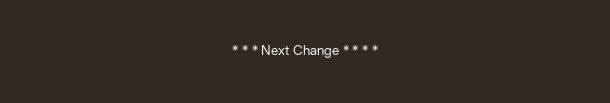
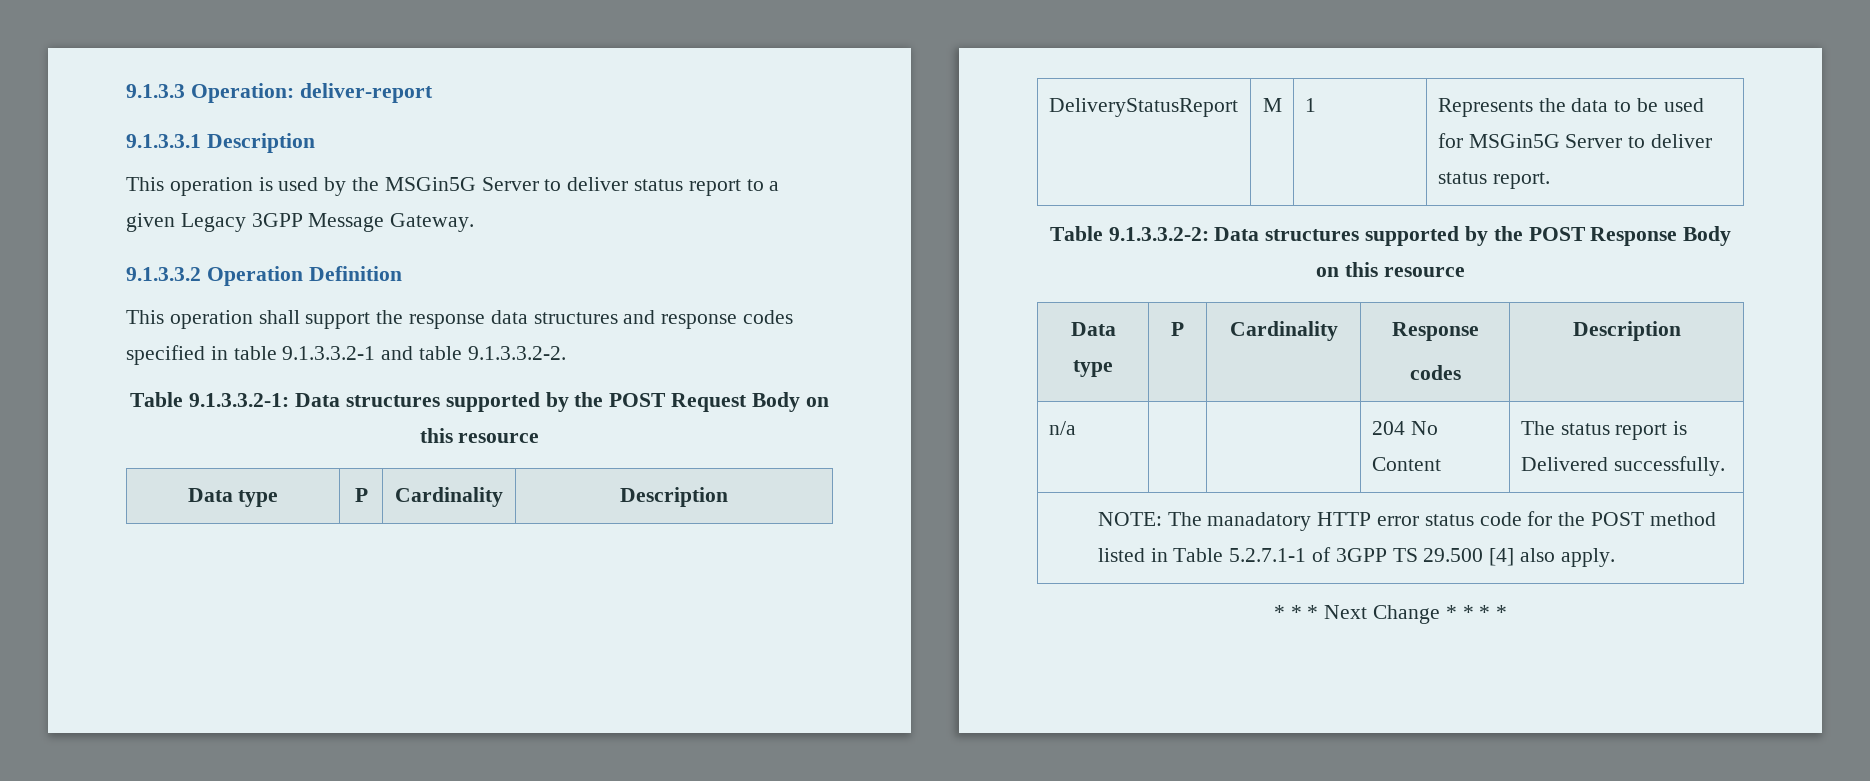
+ 9.1.3.3 Operation: deliver-report
+ 9.1.3.3.1 Description
+ This operation is used by the MSGin5G Server to deliver status report to a given Legacy 3GPP Message Gateway.
+ 9.1.3.3.2 Operation Definition
+ This operation shall support the response data structures and response codes specified in table 9.1.3.3.2-1 and table 9.1.3.3.2-2.
+ Table 9.1.3.3.2-1: Data structures supported by the POST Request Body on this resource
+ Data type | P | Cardinality | Description
+ DeliveryStatusReport | M | 1 | Represents the data to be used for MSGin5G Server to deliver status report.
+ Table 9.1.3.3.2-2: Data structures supported by the POST Response Body on this resource
+ Data type | P | Cardinality | Response
+ codes | Description
+ n/a | | | 204 No Content | The status report is Delivered successfully.
+ NOTE: The manadatory HTTP error status code for the POST method listed in Table 5.2.7.1-1 of 3GPP TS 29.500 [4] also apply.

